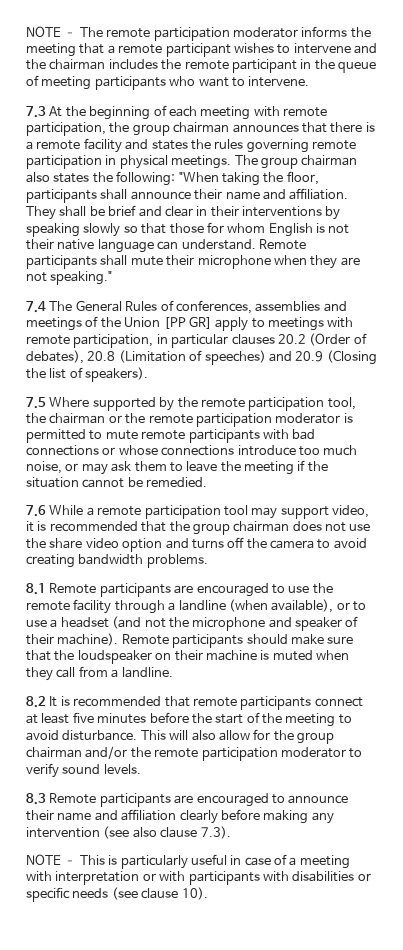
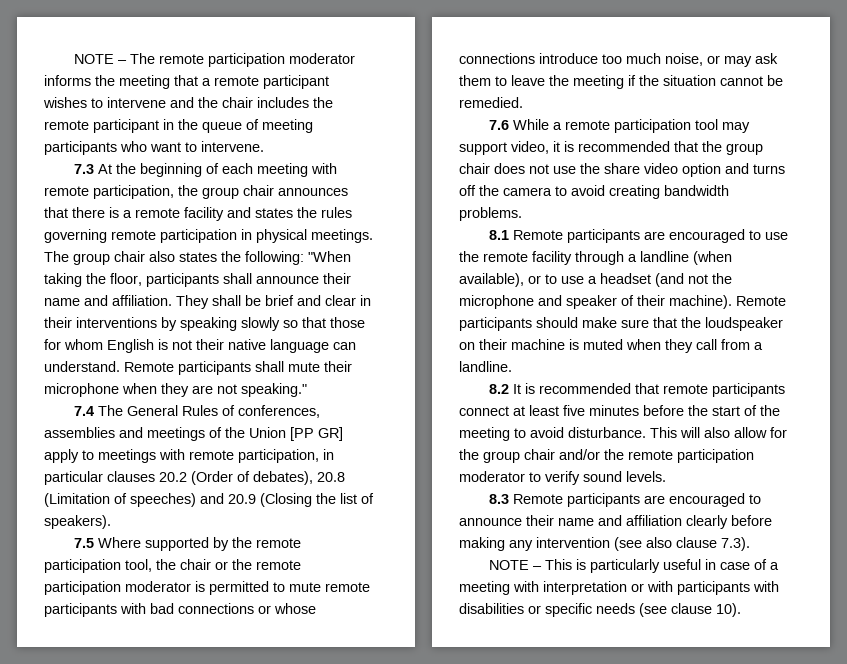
- NOTE – The remote participation moderator informs the meeting that a remote participant wishes to intervene and the chairman includes the remote participant in the queue of meeting participants who want to intervene.
+ NOTE – The remote participation moderator informs the meeting that a remote participant wishes to intervene and the chair includes the remote participant in the queue of meeting participants who want to intervene.
- 7.3 At the beginning of each meeting with remote participation, the group chairman announces that there is a remote facility and states the rules governing remote participation in physical meetings.
+ 7.3 At the beginning of each meeting with remote participation, the group chair announces that there is a remote facility and states the rules governing remote participation in physical meetings.
- The group chairman also states the following: "When taking the floor, participants shall announce their name and affiliation.
+ The group chair also states the following: "When taking the floor, participants shall announce their name and affiliation.
- 7.5 Where supported by the remote participation tool, the chairman or the remote participation moderator is permitted to mute remote participants with bad connections or whose connections introduce too much noise, or may ask them to leave the meeting if the situation cannot be remedied.
+ 7.5 Where supported by the remote participation tool, the chair or the remote participation moderator is permitted to mute remote participants with bad connections or whose connections introduce too much noise, or may ask them to leave the meeting if the situation cannot be remedied.
- 7.6 While a remote participation tool may support video, it is recommended that the group chairman does not use the share video option and turns off the camera to avoid creating bandwidth problems.
+ 7.6 While a remote participation tool may support video, it is recommended that the group chair does not use the share video option and turns off the camera to avoid creating bandwidth problems.
- This will also allow for the group chairman and/or the remote participation moderator to verify sound levels.
+ This will also allow for the group chair and/or the remote participation moderator to verify sound levels.

